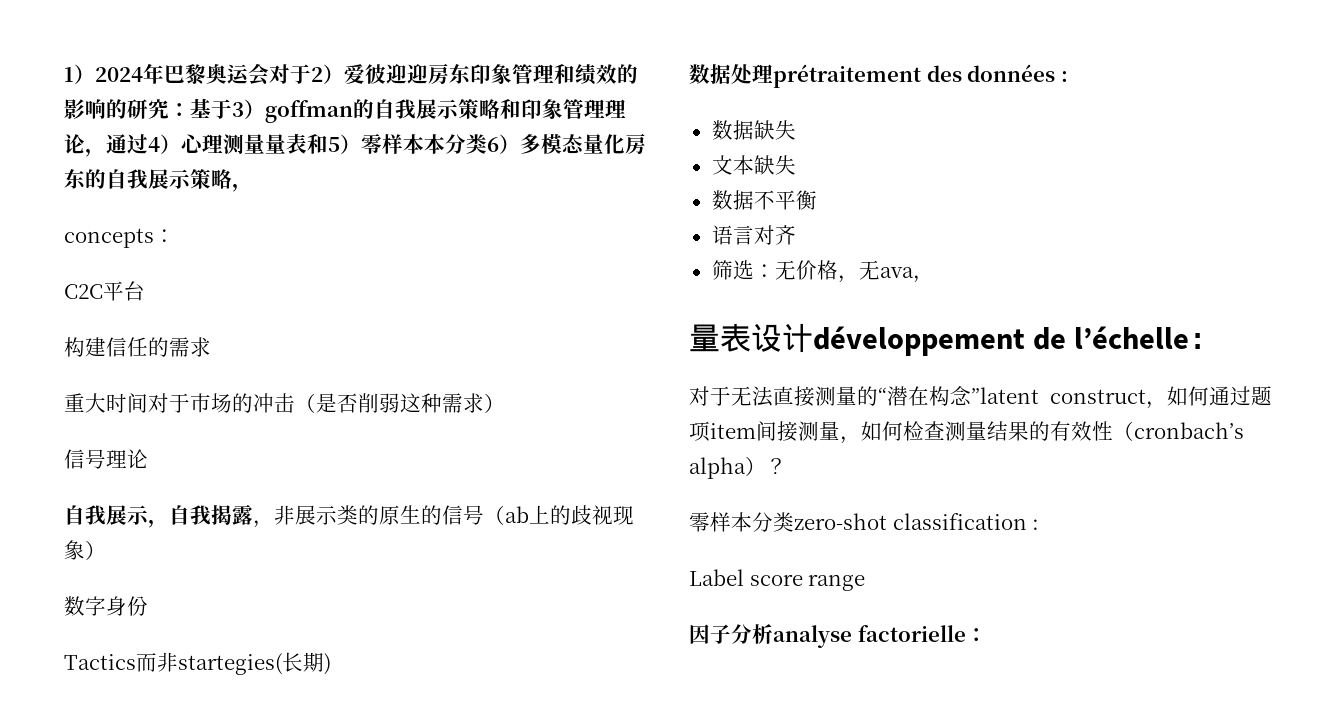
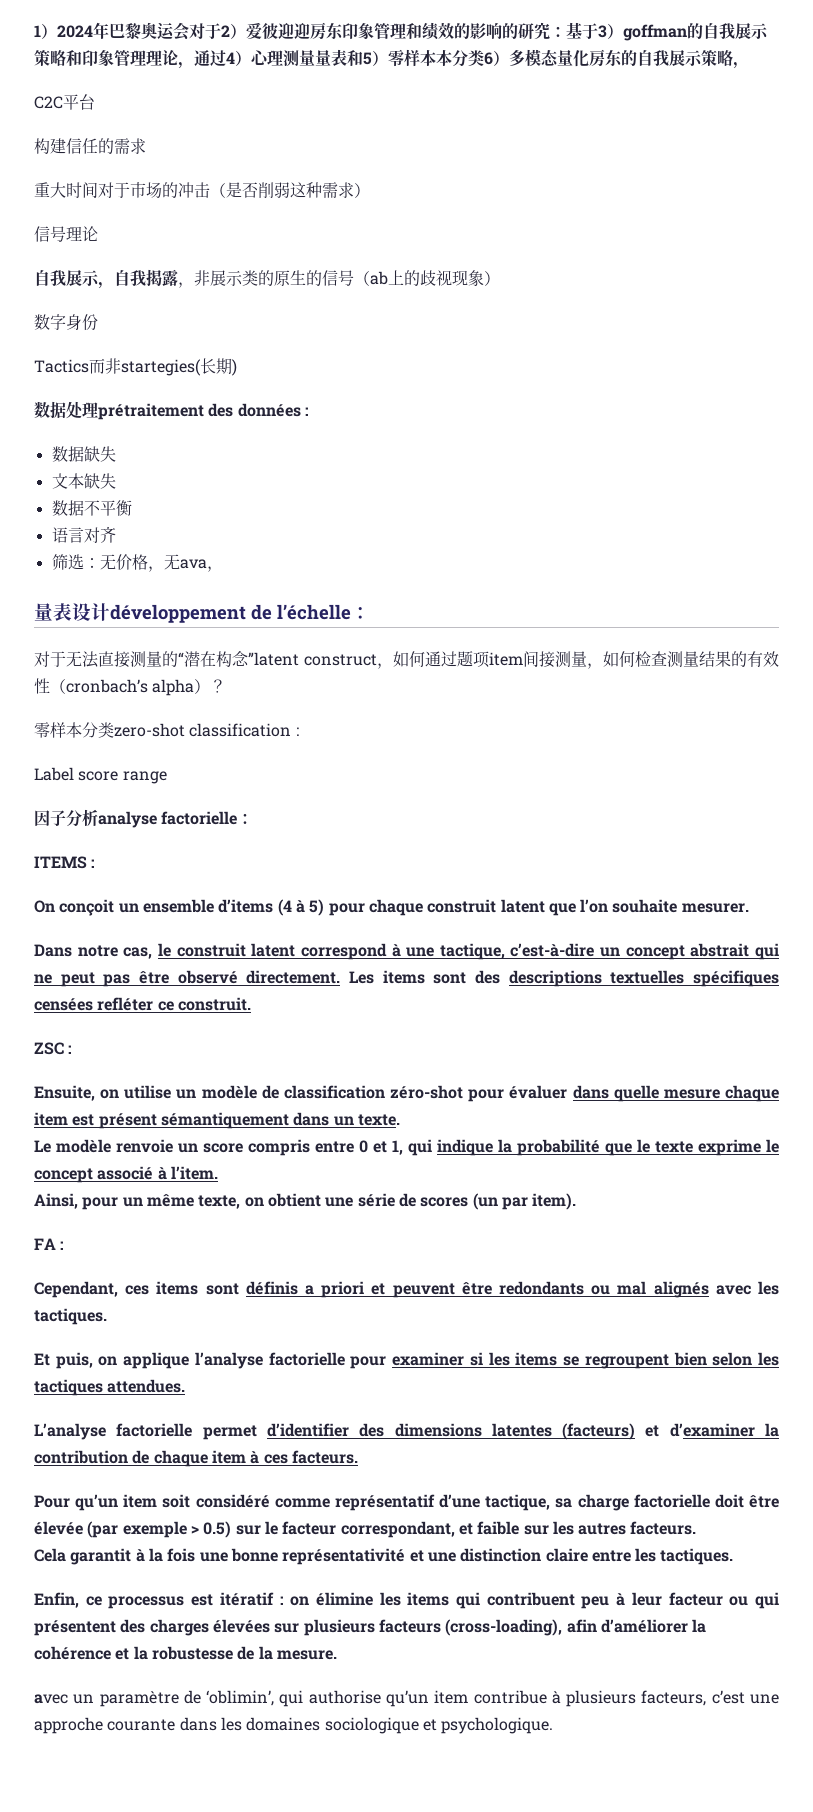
- concepts：
+ ITEMS :
+ On conçoit un ensemble d’items (4 à 5) pour chaque construit latent que l’on souhaite mesurer.
+ Dans notre cas, le construit latent correspond à une tactique, c’est-à-dire un concept abstrait qui ne peut pas être observé directement. Les items sont des descriptions textuelles spécifiques censées refléter ce construit.
+ ZSC :
+ Ensuite, on utilise un modèle de classification zéro-shot pour évaluer dans quelle mesure chaque item est présent sémantiquement dans un texte.
+ Le modèle renvoie un score compris entre 0 et 1, qui indique la probabilité que le texte exprime le concept associé à l’item.
+ Ainsi, pour un même texte, on obtient une série de scores (un par item).
+ FA :
+ Cependant, ces items sont définis a priori et peuvent être redondants ou mal alignés avec les tactiques.
+ Et puis, on applique l’analyse factorielle pour examiner si les items se regroupent bien selon les tactiques attendues.
+ L’analyse factorielle permet d’identifier des dimensions latentes (facteurs) et d’examiner la contribution de chaque item à ces facteurs.
+ Pour qu’un item soit considéré comme représentatif d’une tactique, sa charge factorielle doit être élevée (par exemple > 0.5) sur le facteur correspondant, et faible sur les autres facteurs.
+ Cela garantit à la fois une bonne représentativité et une distinction claire entre les tactiques.
+ Enfin, ce processus est itératif : on élimine les items qui contribuent peu à leur facteur ou qui présentent des charges élevées sur plusieurs facteurs (cross-loading), afin d’améliorer la cohérence et la robustesse de la mesure.
+ avec un paramètre de ‘oblimin’, qui authorise qu’un item contribue à plusieurs facteurs, c’est une approche courante dans les domaines sociologique et psychologique.

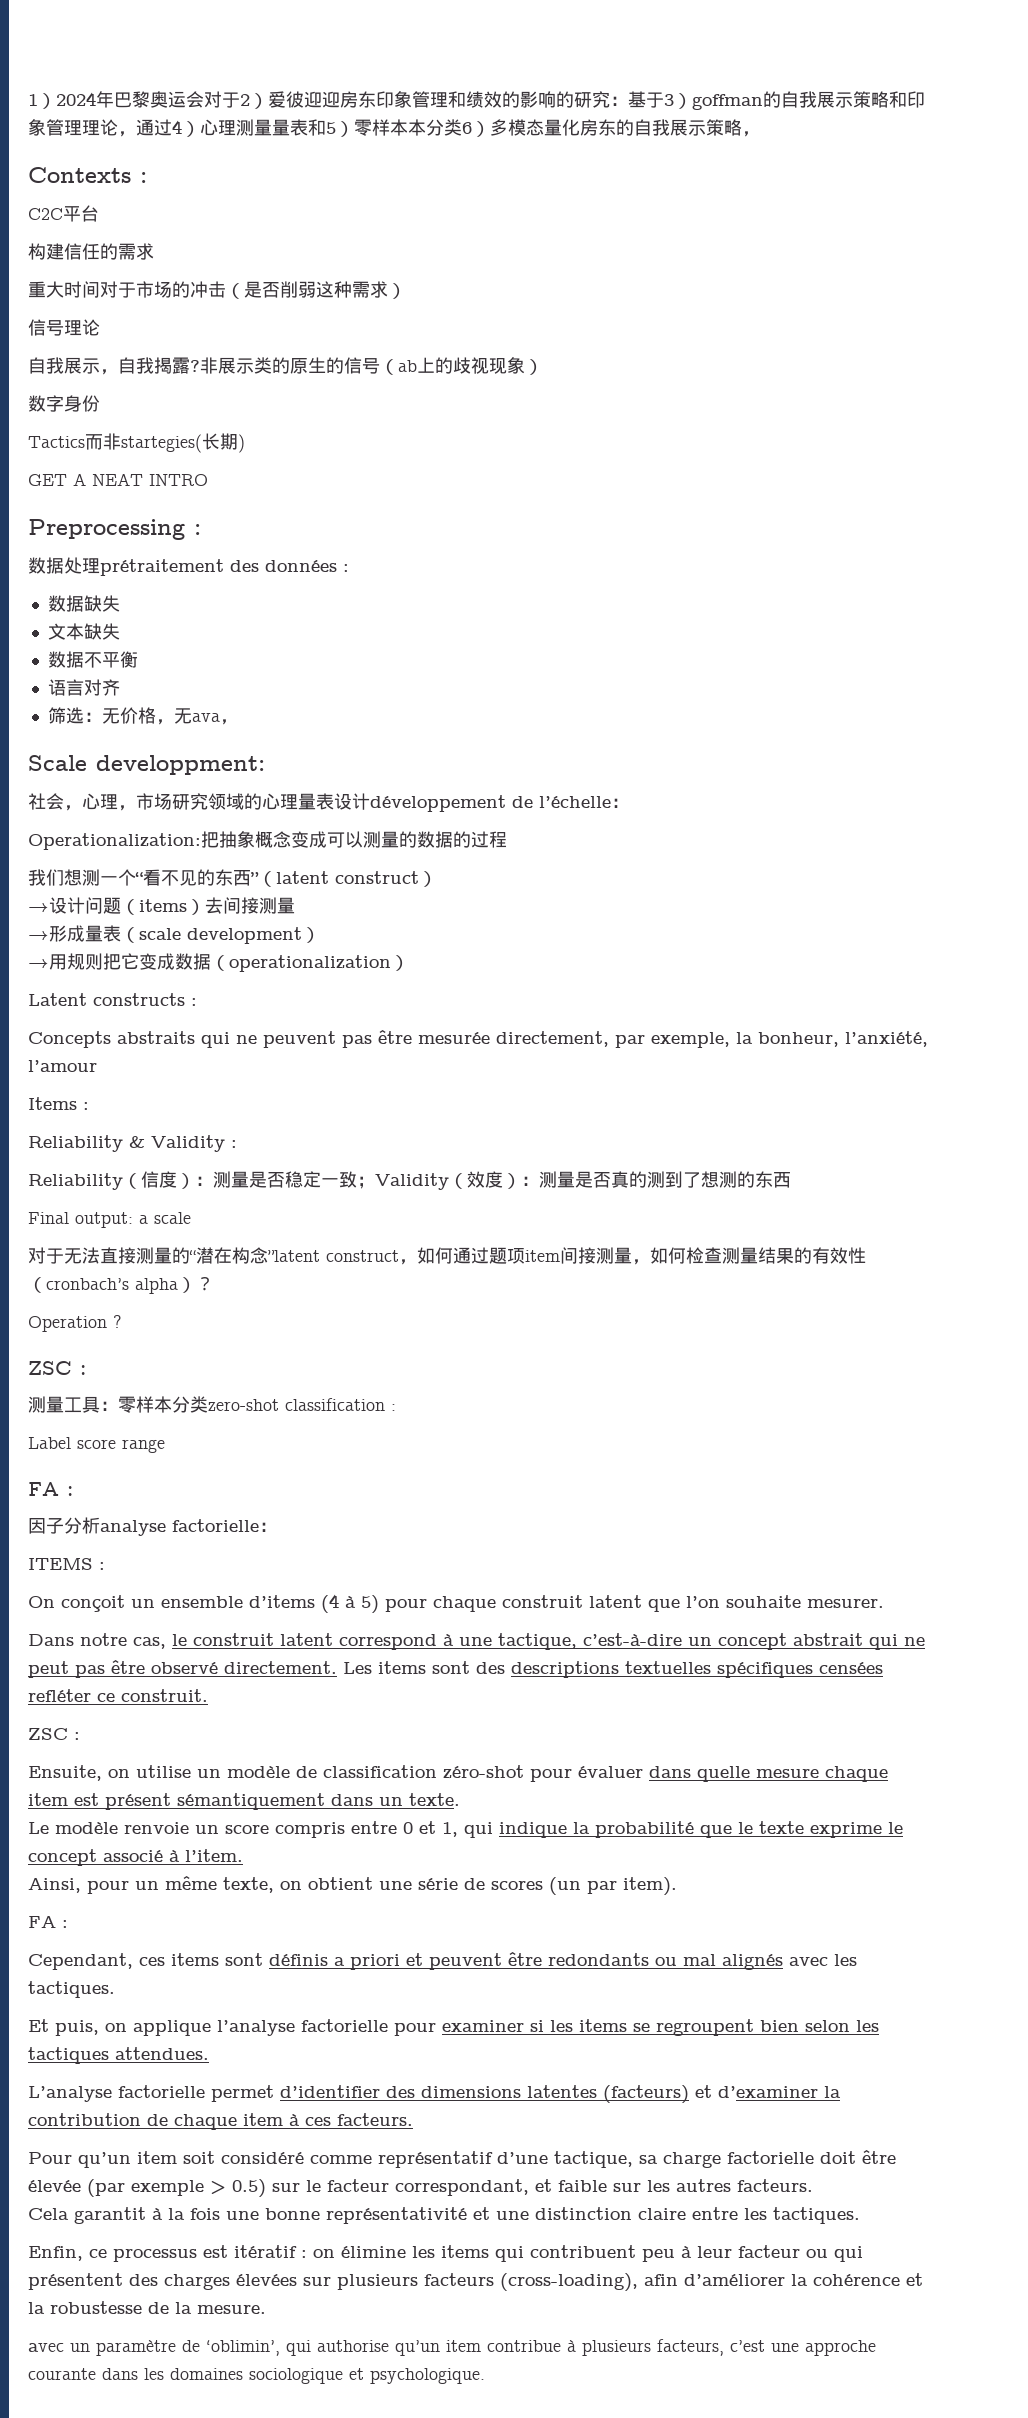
+ Contexts :
- 自我展示，自我揭露，非展示类的原生的信号（ab上的歧视现象）
+ 自我展示，自我揭露?非展示类的原生的信号（ab上的歧视现象）
+ GET A NEAT INTRO
+ Preprocessing :
- 量表设计développement de l’échelle：
+ Scale developpment:
+ 社会，心理，市场研究领域的心理量表设计développement de l’échelle：
+ Operationalization:把抽象概念变成可以测量的数据的过程
+ 我们想测一个“看不见的东西”（latent construct）
+ →设计问题（items）去间接测量
+ →形成量表（scale development）
+ →用规则把它变成数据（operationalization）
+ Latent constructs :
+ Concepts abstraits qui ne peuvent pas être mesurée directement, par exemple, la bonheur, l’anxiété, l’amour
+ Items :
+ Reliability & Validity :
+ Reliability（信度）：测量是否稳定一致；Validity（效度）：测量是否真的测到了想测的东西
+ Final output: a scale
- 零样本分类zero-shot classification :
+ Operation ?
+ ZSC :
+ 测量工具：零样本分类zero-shot classification :
  Label score range
+ FA :

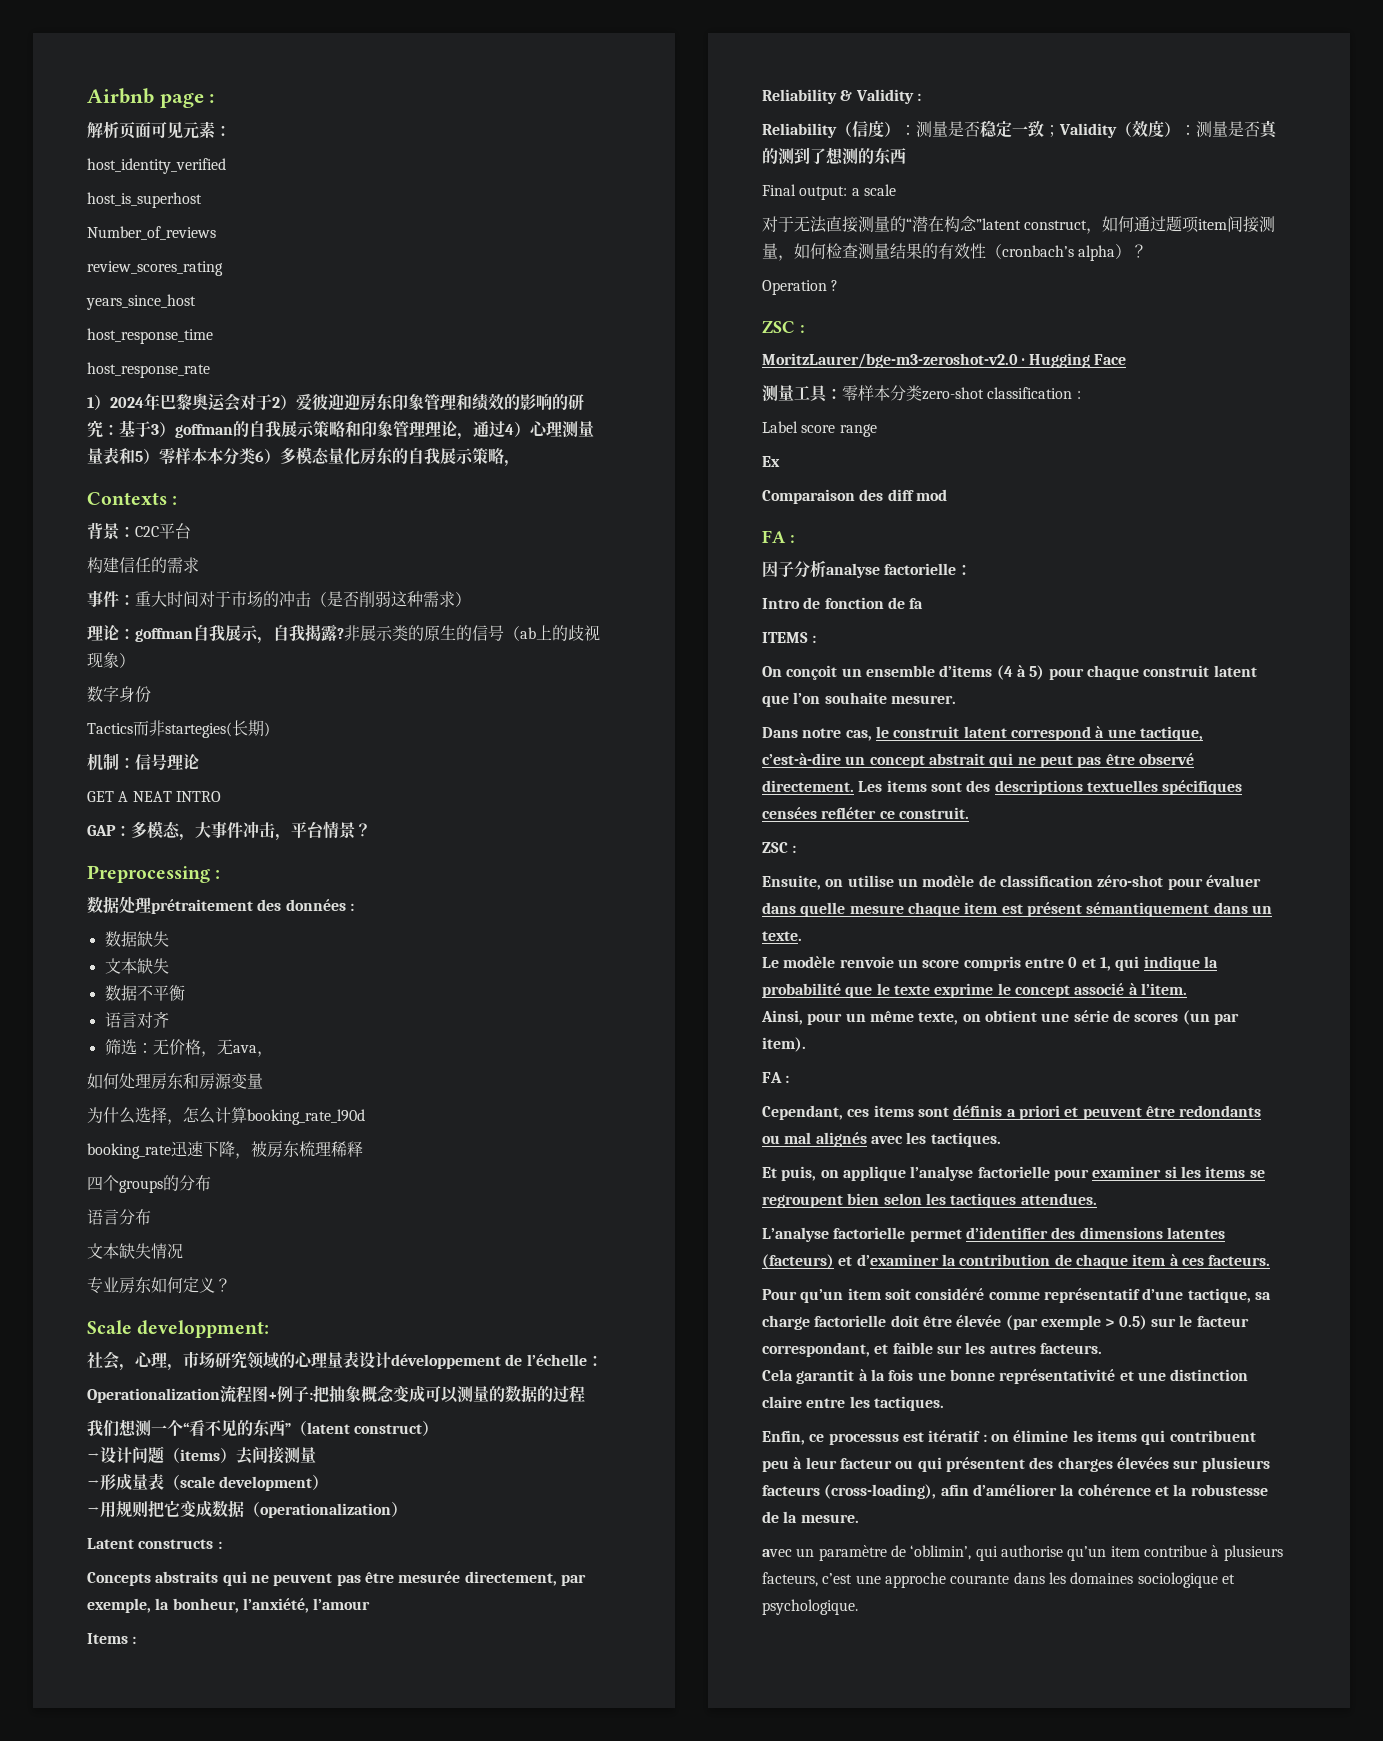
+ Airbnb page :
+ 解析页面可见元素：
+ host_identity_verified
+ host_is_superhost
+ Number_of_reviews
+ review_scores_rating
+ years_since_host
+ host_response_time
+ host_response_rate
- C2C平台
+ 背景：C2C平台
- 重大时间对于市场的冲击（是否削弱这种需求）
+ 事件：重大时间对于市场的冲击（是否削弱这种需求）
- 信号理论
- 自我展示，自我揭露?
+ 理论：goffman自我展示，自我揭露?
+ 机制：信号理论
+ GAP：多模态，大事件冲击，平台情景？
+ 如何处理房东和房源变量
+ 为什么选择，怎么计算booking_rate_l90d
+ booking_rate迅速下降，被房东梳理稀释
+ 四个groups的分布
+ 语言分布
+ 文本缺失情况
+ 专业房东如何定义？
- Operationalization:把抽象概念变成可以测量的数据的过程
+ Operationalization流程图+例子:把抽象概念变成可以测量的数据的过程
+ MoritzLaurer/bge-m3-zeroshot-v2.0 · Hugging Face
+ Ex
+ Comparaison des diff mod
+ Intro de fonction de fa

